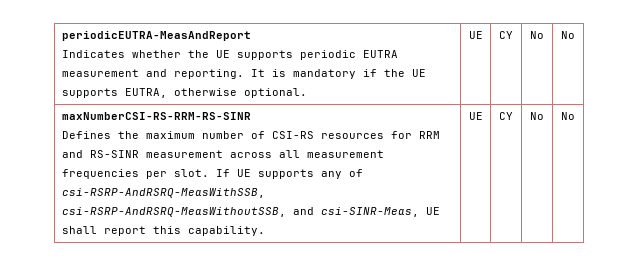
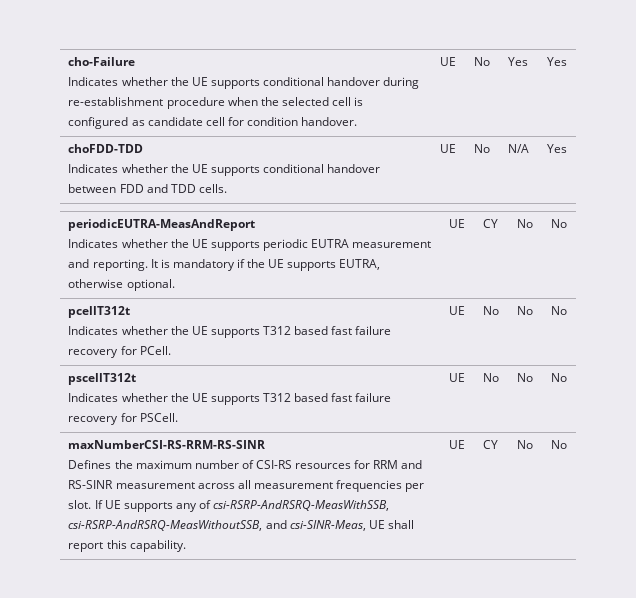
+ cho-Failure
+ Indicates whether the UE supports conditional handover during re-establishment procedure when the selected cell is configured as candidate cell for condition handover. | UE | No | Yes | Yes
+ choFDD-TDD
+ Indicates whether the UE supports conditional handover between FDD and TDD cells. | UE | No | N/A | Yes
+ pcellT312t
+ Indicates whether the UE supports T312 based fast failure recovery for PCell. | UE | No | No | No
+ pscellT312t
+ Indicates whether the UE supports T312 based fast failure recovery for PSCell. | UE | No | No | No

